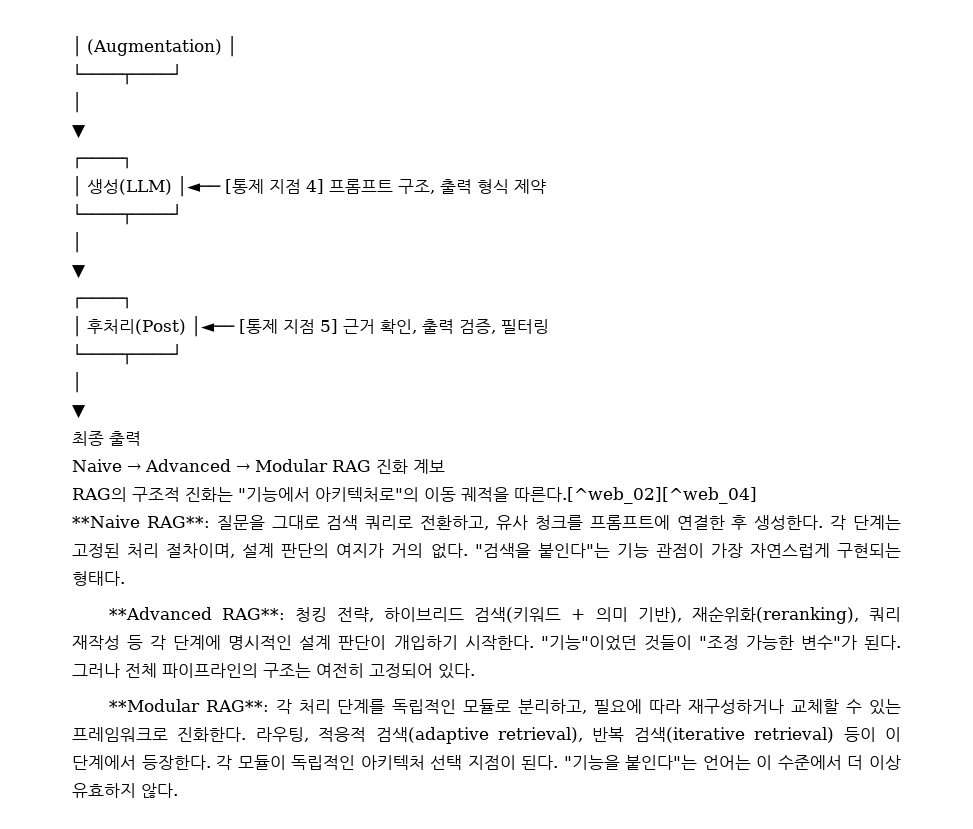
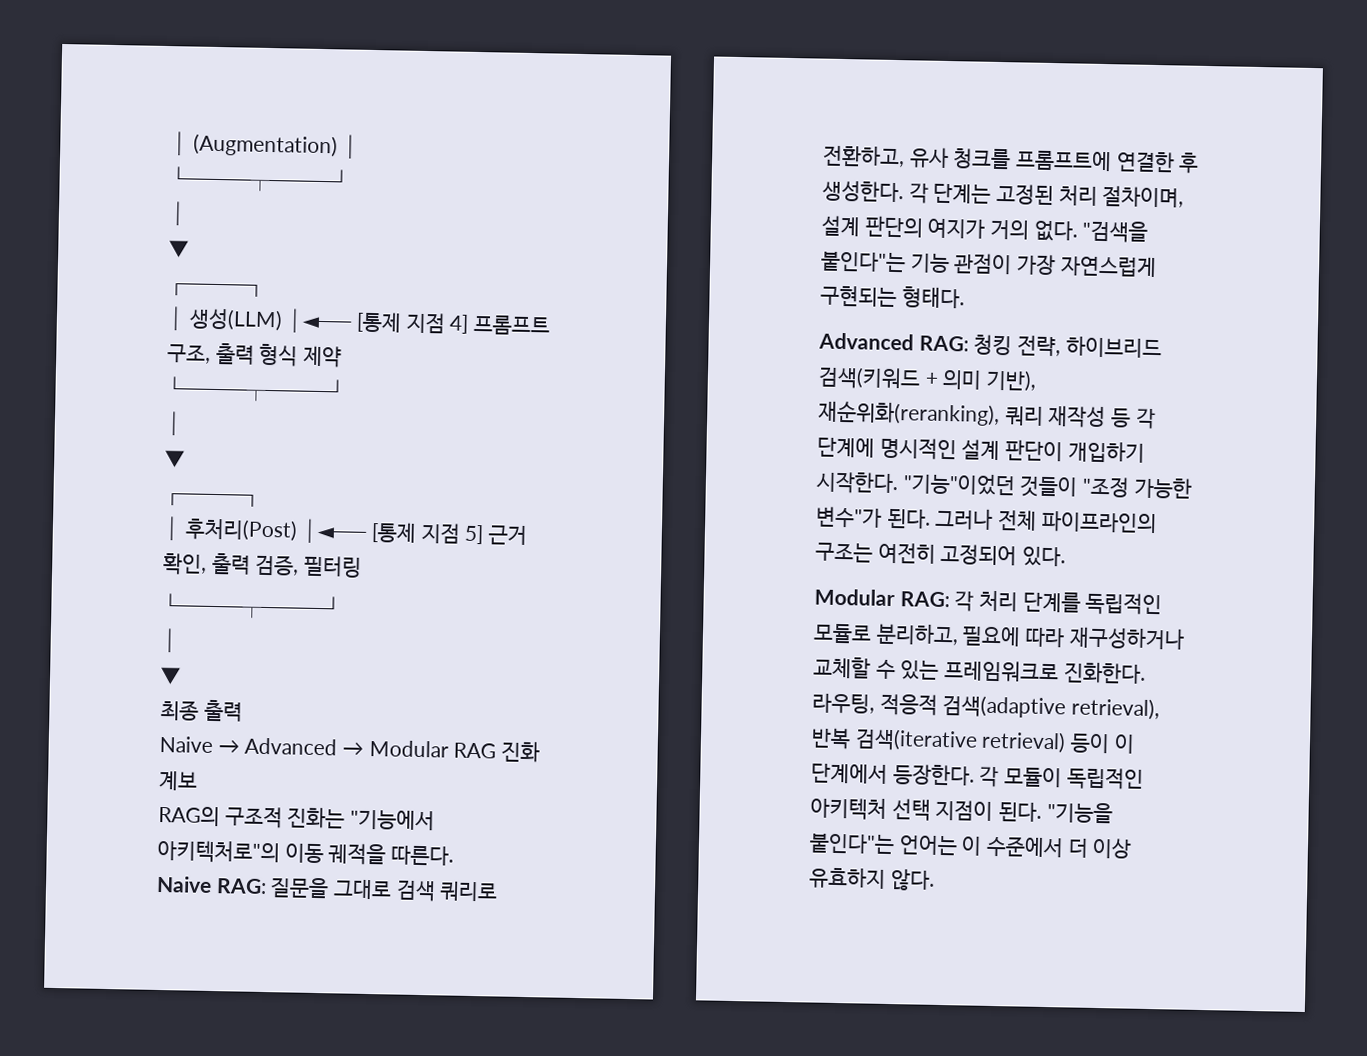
- RAG의 구조적 진화는 "기능에서 아키텍처로"의 이동 궤적을 따른다.[^web_02][^web_04]
- **Naive RAG**: 질문을 그대로 검색 쿼리로 전환하고, 유사 청크를 프롬프트에 연결한 후 생성한다.
+ RAG의 구조적 진화는 "기능에서 아키텍처로"의 이동 궤적을 따른다.
+ Naive RAG: 질문을 그대로 검색 쿼리로 전환하고, 유사 청크를 프롬프트에 연결한 후 생성한다.
- **Advanced RAG**: 청킹 전략, 하이브리드 검색(키워드 + 의미 기반), 재순위화(reranking), 쿼리 재작성 등 각 단계에 명시적인 설계 판단이 개입하기 시작한다.
+ Advanced RAG: 청킹 전략, 하이브리드 검색(키워드 + 의미 기반), 재순위화(reranking), 쿼리 재작성 등 각 단계에 명시적인 설계 판단이 개입하기 시작한다.
- **Modular RAG**: 각 처리 단계를 독립적인 모듈로 분리하고, 필요에 따라 재구성하거나 교체할 수 있는 프레임워크로 진화한다.
+ Modular RAG: 각 처리 단계를 독립적인 모듈로 분리하고, 필요에 따라 재구성하거나 교체할 수 있는 프레임워크로 진화한다.

